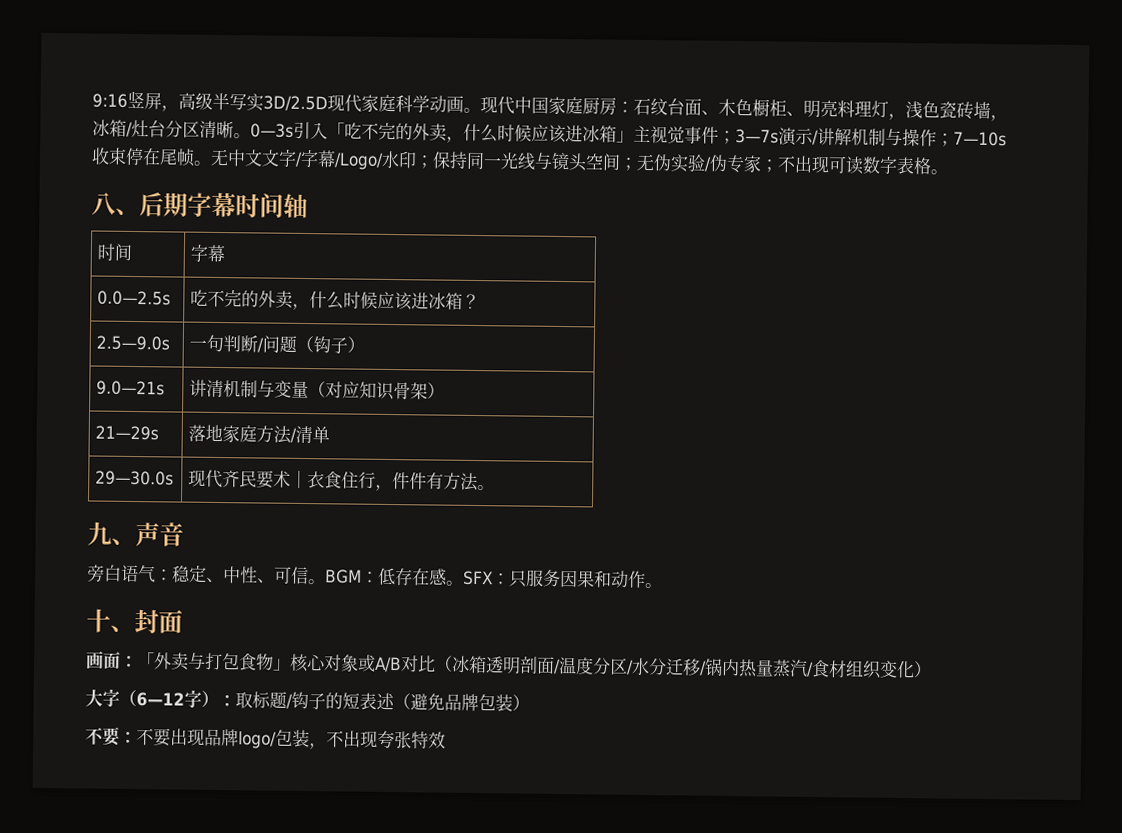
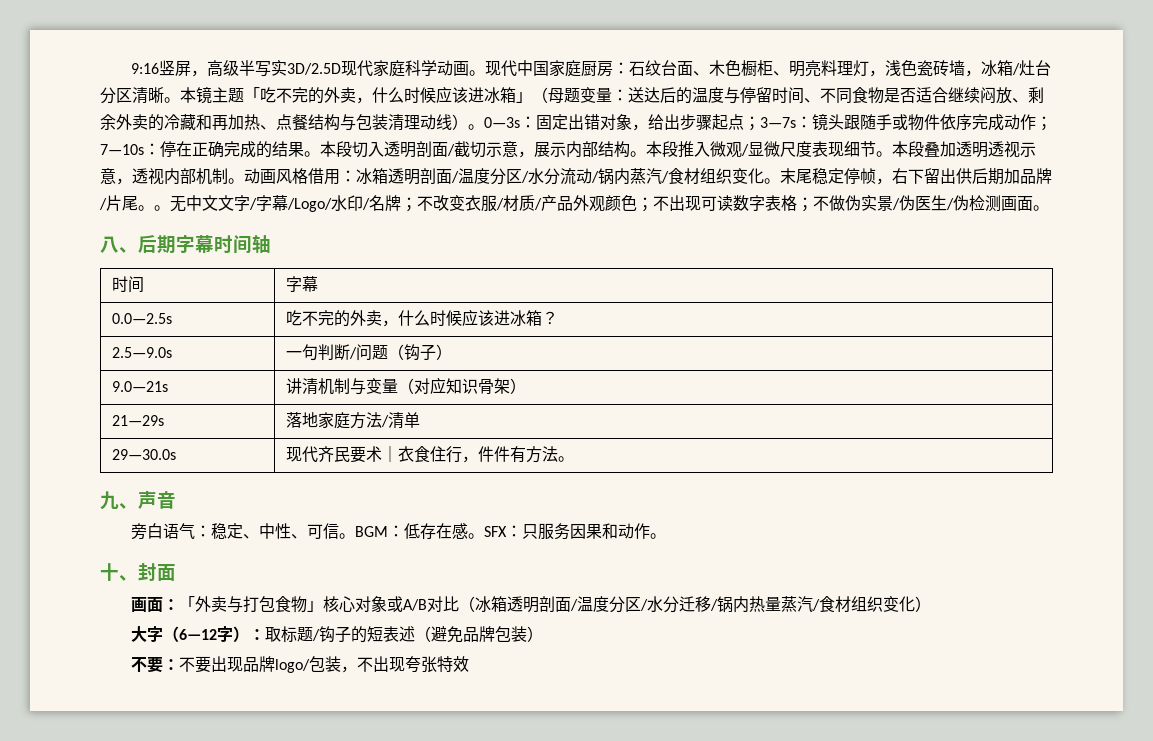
- 0—3s引入「吃不完的外卖，什么时候应该进冰箱」主视觉事件；3—7s演示/讲解机制与操作；7—10s收束停在尾帧。
+ 本镜主题「吃不完的外卖，什么时候应该进冰箱」（母题变量：送达后的温度与停留时间、不同食物是否适合继续闷放、剩余外卖的冷藏和再加热、点餐结构与包装清理动线）。0—3s：固定出错对象，给出步骤起点；3—7s：镜头跟随手或物件依序完成动作；7—10s：停在正确完成的结果。本段切入透明剖面/截切示意，展示内部结构。本段推入微观/显微尺度表现细节。本段叠加透明透视示意，透视内部机制。动画风格借用：冰箱透明剖面/温度分区/水分流动/锅内蒸汽/食材组织变化。末尾稳定停帧，右下留出供后期加品牌/片尾。。
- 无中文文字/字幕/Logo/水印；保持同一光线与镜头空间；无伪实验/伪专家；不出现可读数字表格。
+ 无中文文字/字幕/Logo/水印/名牌；不改变衣服/材质/产品外观颜色；不出现可读数字表格；不做伪实景/伪医生/伪检测画面。

